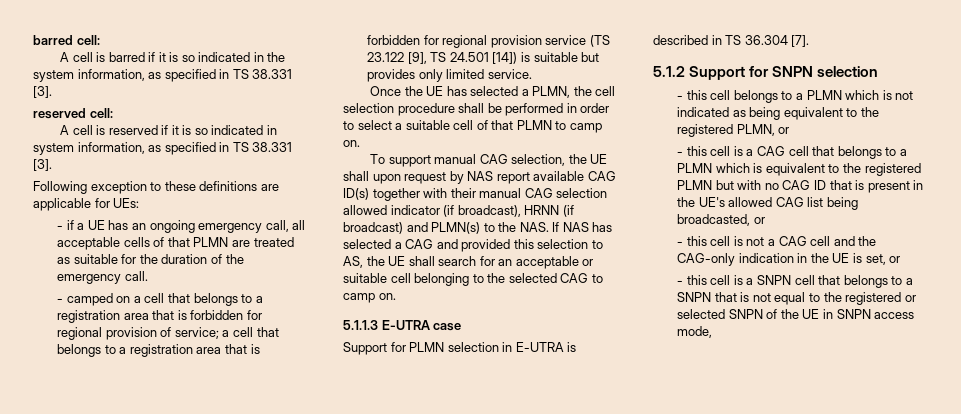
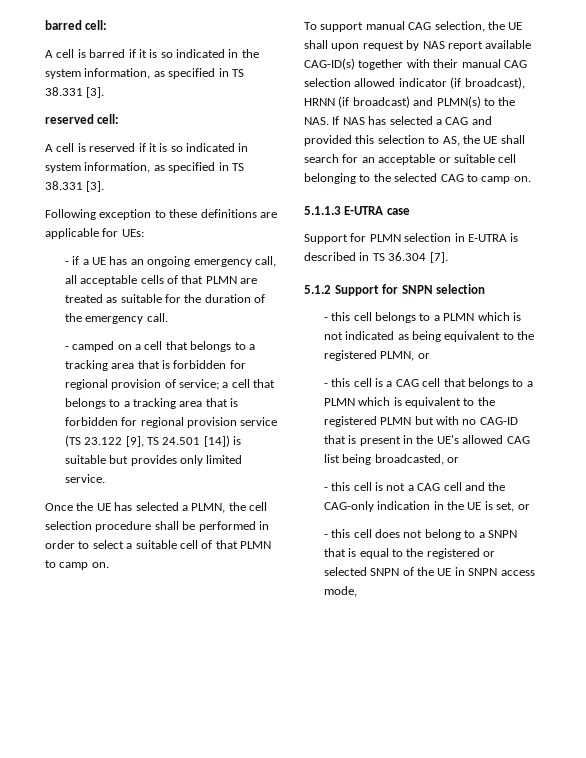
- - camped on a cell that belongs to a registration area that is forbidden for regional provision of service; a cell that belongs to a registration area that is forbidden for regional provision service (TS 23.122 [9], TS 24.501 [14]) is suitable but provides only limited service.
+ - camped on a cell that belongs to a tracking area that is forbidden for regional provision of service; a cell that belongs to a tracking area that is forbidden for regional provision service (TS 23.122 [9], TS 24.501 [14]) is suitable but provides only limited service.
- To support manual CAG selection, the UE shall upon request by NAS report available CAG ID(s) together with their manual CAG selection allowed indicator (if broadcast), HRNN (if broadcast) and PLMN(s) to the NAS. If NAS has selected a CAG and provided this selection to AS, the UE shall search for an acceptable or suitable cell belonging to the selected CAG to camp on.
+ To support manual CAG selection, the UE shall upon request by NAS report available CAG-ID(s) together with their manual CAG selection allowed indicator (if broadcast), HRNN (if broadcast) and PLMN(s) to the NAS. If NAS has selected a CAG and provided this selection to AS, the UE shall search for an acceptable or suitable cell belonging to the selected CAG to camp on.
- - this cell is a CAG cell that belongs to a PLMN which is equivalent to the registered PLMN but with no CAG ID that is present in the UE's allowed CAG list being broadcasted, or
+ - this cell is a CAG cell that belongs to a PLMN which is equivalent to the registered PLMN but with no CAG-ID that is present in the UE's allowed CAG list being broadcasted, or
- - this cell is a SNPN cell that belongs to a SNPN that is not equal to the registered or selected SNPN of the UE in SNPN access mode,
+ - this cell does not belong to a SNPN that is equal to the registered or selected SNPN of the UE in SNPN access mode,

